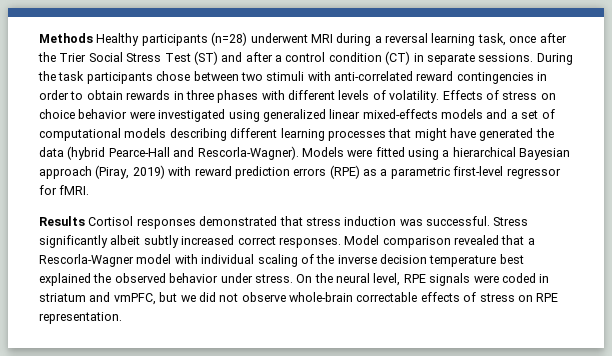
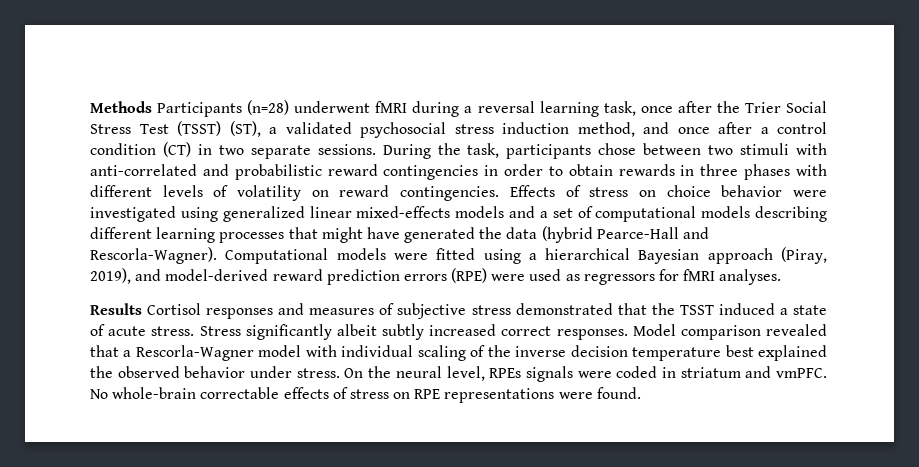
- Methods Healthy participants (n=28) underwent MRI during a reversal learning task, once after the Trier Social Stress Test (ST) and after a control condition (CT) in separate sessions.
+ Methods Participants (n=28) underwent fMRI during a reversal learning task, once after the Trier Social Stress Test (TSST) (ST), a validated psychosocial stress induction method, and once after a control condition (CT) in two separate sessions.
- During the task participants chose between two stimuli with anti-correlated reward contingencies in order to obtain rewards in three phases with different levels of volatility.
+ During the task, participants chose between two stimuli with anti-correlated and probabilistic reward contingencies in order to obtain rewards in three phases with different levels of volatility on reward contingencies.
- Models were fitted using a hierarchical Bayesian approach (Piray, 2019) with reward prediction errors (RPE) as a parametric first-level regressor for fMRI.
- Results Cortisol responses demonstrated that stress induction was successful.
+ Computational models were fitted using a hierarchical Bayesian approach (Piray, 2019), and model-derived reward prediction errors (RPE) were used as regressors for fMRI analyses.
+ Results Cortisol responses and measures of subjective stress demonstrated that the TSST induced a state of acute stress.
- On the neural level, RPE signals were coded in striatum and vmPFC, but we did not observe whole-brain correctable effects of stress on RPE representation.
+ On the neural level, RPEs signals were coded in striatum and vmPFC. No whole-brain correctable effects of stress on RPE representations were found.

